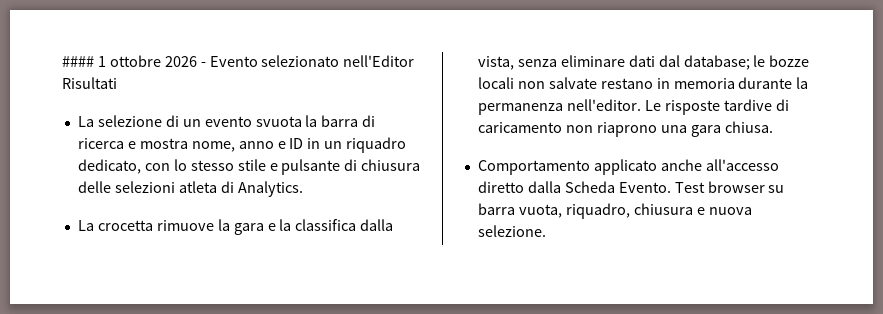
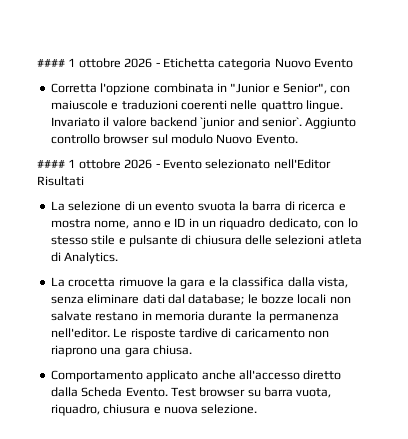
+ #### 1 ottobre 2026 - Etichetta categoria Nuovo Evento
+ Corretta l'opzione combinata in "Junior e Senior", con maiuscole e traduzioni coerenti nelle quattro lingue. Invariato il valore backend `junior and senior`. Aggiunto controllo browser sul modulo Nuovo Evento.

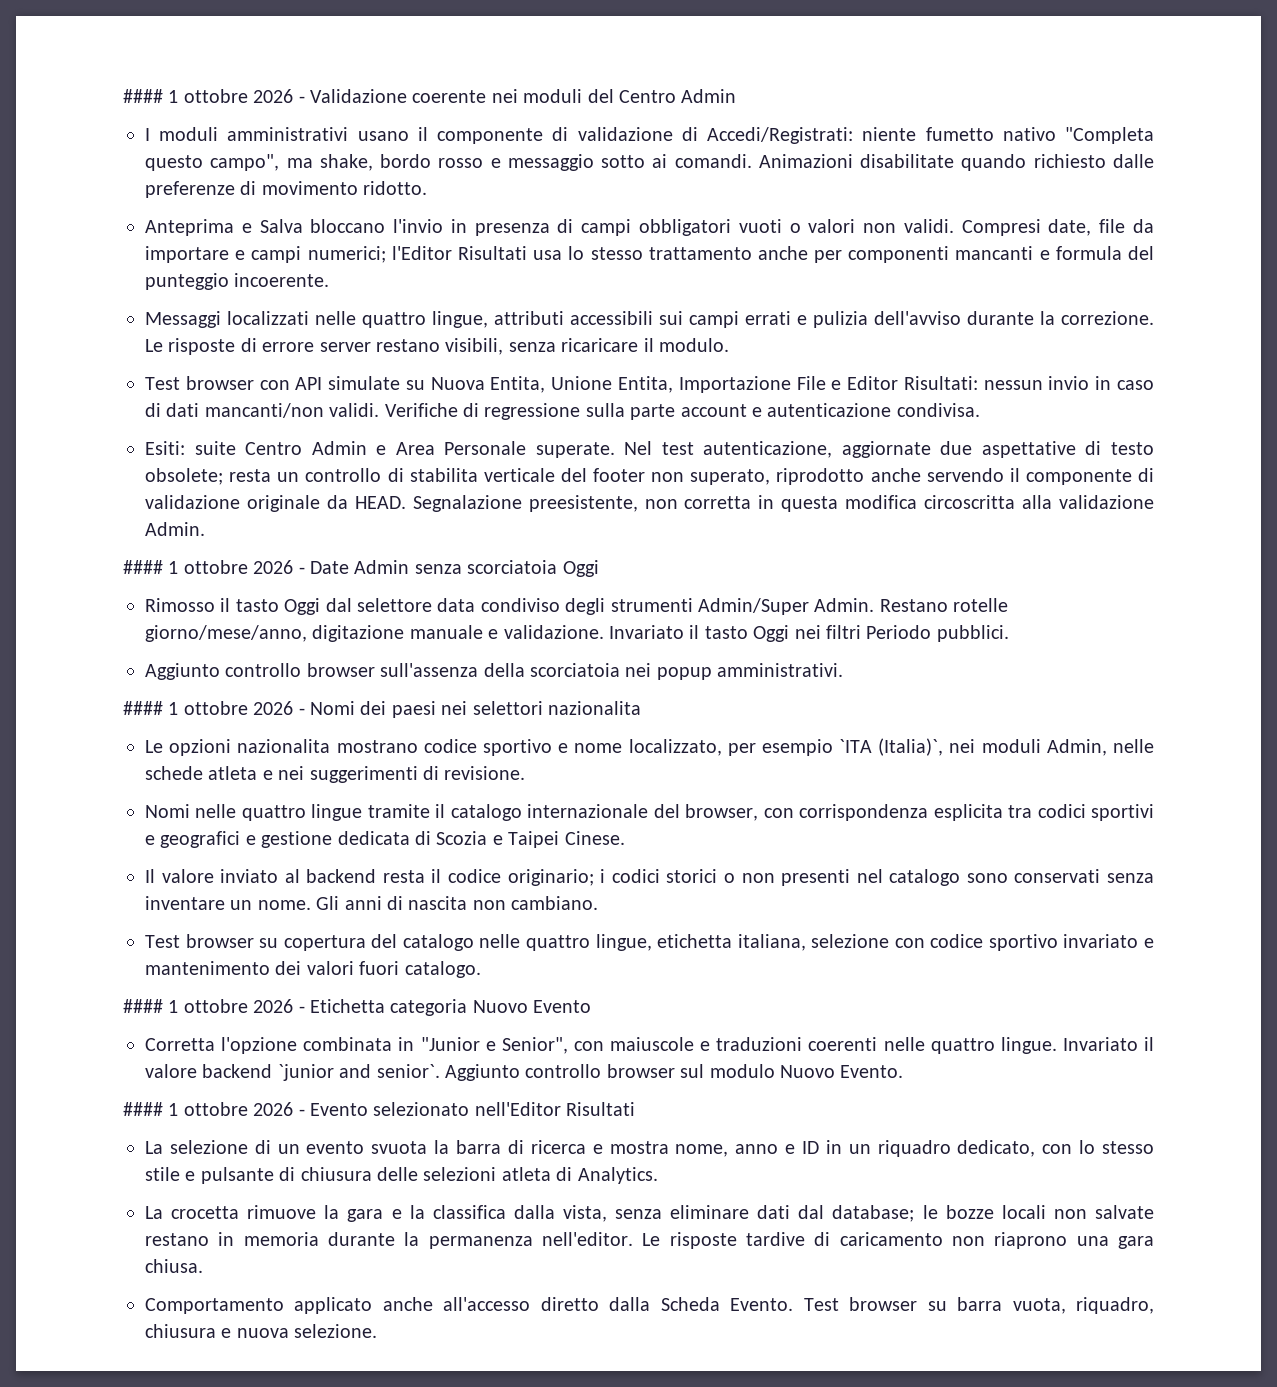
+ #### 1 ottobre 2026 - Validazione coerente nei moduli del Centro Admin
+ I moduli amministrativi usano il componente di validazione di Accedi/Registrati: niente fumetto nativo "Completa questo campo", ma shake, bordo rosso e messaggio sotto ai comandi. Animazioni disabilitate quando richiesto dalle preferenze di movimento ridotto.
+ Anteprima e Salva bloccano l'invio in presenza di campi obbligatori vuoti o valori non validi. Compresi date, file da importare e campi numerici; l'Editor Risultati usa lo stesso trattamento anche per componenti mancanti e formula del punteggio incoerente.
+ Messaggi localizzati nelle quattro lingue, attributi accessibili sui campi errati e pulizia dell'avviso durante la correzione. Le risposte di errore server restano visibili, senza ricaricare il modulo.
+ Test browser con API simulate su Nuova Entita, Unione Entita, Importazione File e Editor Risultati: nessun invio in caso di dati mancanti/non validi. Verifiche di regressione sulla parte account e autenticazione condivisa.
+ Esiti: suite Centro Admin e Area Personale superate. Nel test autenticazione, aggiornate due aspettative di testo obsolete; resta un controllo di stabilita verticale del footer non superato, riprodotto anche servendo il componente di validazione originale da HEAD. Segnalazione preesistente, non corretta in questa modifica circoscritta alla validazione Admin.
+ #### 1 ottobre 2026 - Date Admin senza scorciatoia Oggi
+ Rimosso il tasto Oggi dal selettore data condiviso degli strumenti Admin/Super Admin. Restano rotelle giorno/mese/anno, digitazione manuale e validazione. Invariato il tasto Oggi nei filtri Periodo pubblici.
+ Aggiunto controllo browser sull'assenza della scorciatoia nei popup amministrativi.
+ #### 1 ottobre 2026 - Nomi dei paesi nei selettori nazionalita
+ Le opzioni nazionalita mostrano codice sportivo e nome localizzato, per esempio `ITA (Italia)`, nei moduli Admin, nelle schede atleta e nei suggerimenti di revisione.
+ Nomi nelle quattro lingue tramite il catalogo internazionale del browser, con corrispondenza esplicita tra codici sportivi e geografici e gestione dedicata di Scozia e Taipei Cinese.
+ Il valore inviato al backend resta il codice originario; i codici storici o non presenti nel catalogo sono conservati senza inventare un nome. Gli anni di nascita non cambiano.
+ Test browser su copertura del catalogo nelle quattro lingue, etichetta italiana, selezione con codice sportivo invariato e mantenimento dei valori fuori catalogo.

